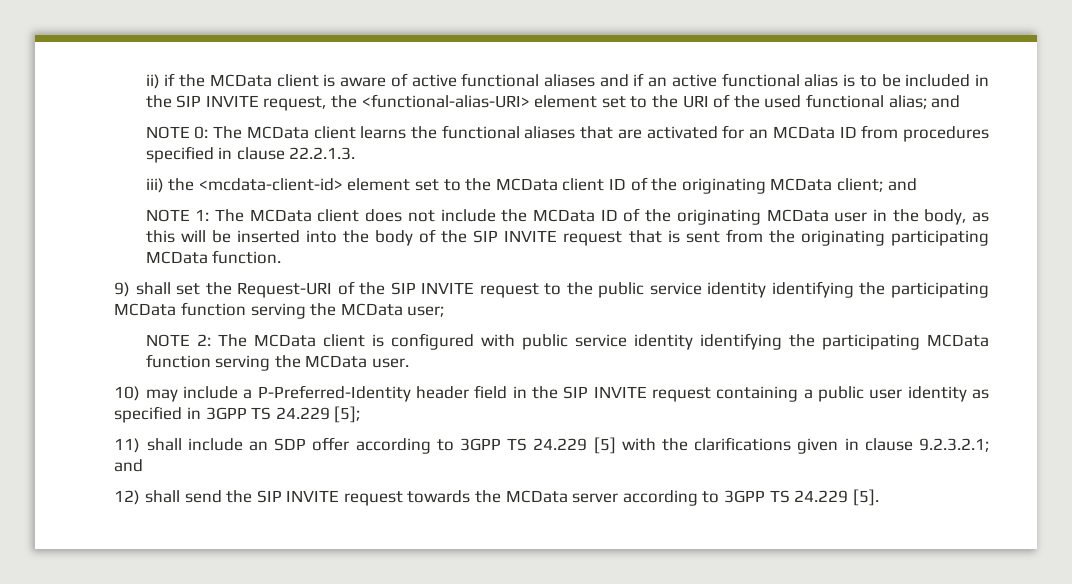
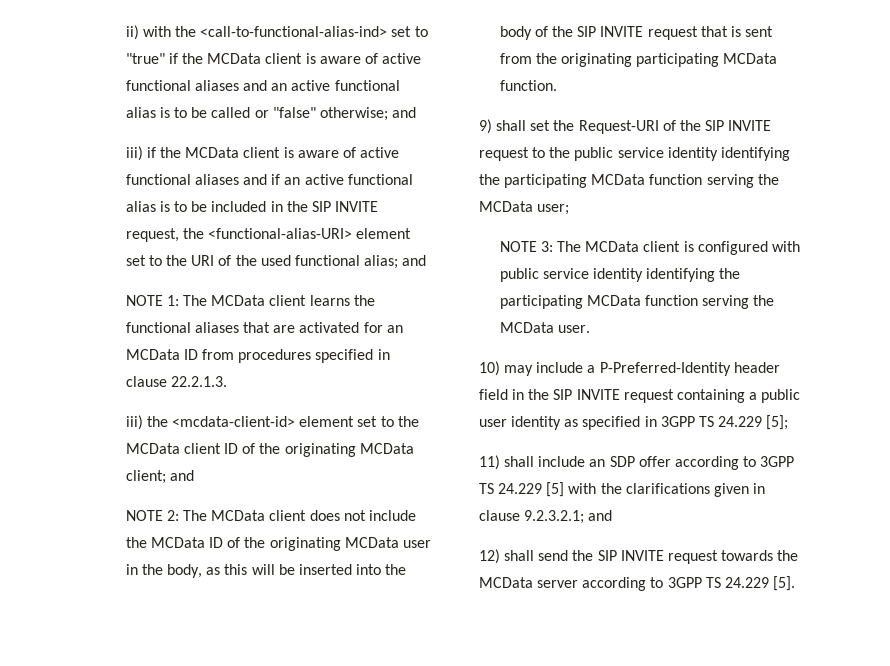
- ii) if the MCData client is aware of active functional aliases and if an active functional alias is to be included in the SIP INVITE request, the <functional-alias-URI> element set to the URI of the used functional alias; and
+ ii) with the <call-to-functional-alias-ind> set to "true" if the MCData client is aware of active functional aliases and an active functional alias is to be called or "false" otherwise; and
+ iii) if the MCData client is aware of active functional aliases and if an active functional alias is to be included in the SIP INVITE request, the <functional-alias-URI> element set to the URI of the used functional alias; and
- NOTE 0: The MCData client learns the functional aliases that are activated for an MCData ID from procedures specified in clause 22.2.1.3.
+ NOTE 1: The MCData client learns the functional aliases that are activated for an MCData ID from procedures specified in clause 22.2.1.3.
- NOTE 1: The MCData client does not include the MCData ID of the originating MCData user in the body, as this will be inserted into the body of the SIP INVITE request that is sent from the originating participating MCData function.
+ NOTE 2: The MCData client does not include the MCData ID of the originating MCData user in the body, as this will be inserted into the body of the SIP INVITE request that is sent from the originating participating MCData function.
- NOTE 2: The MCData client is configured with public service identity identifying the participating MCData function serving the MCData user.
+ NOTE 3: The MCData client is configured with public service identity identifying the participating MCData function serving the MCData user.

